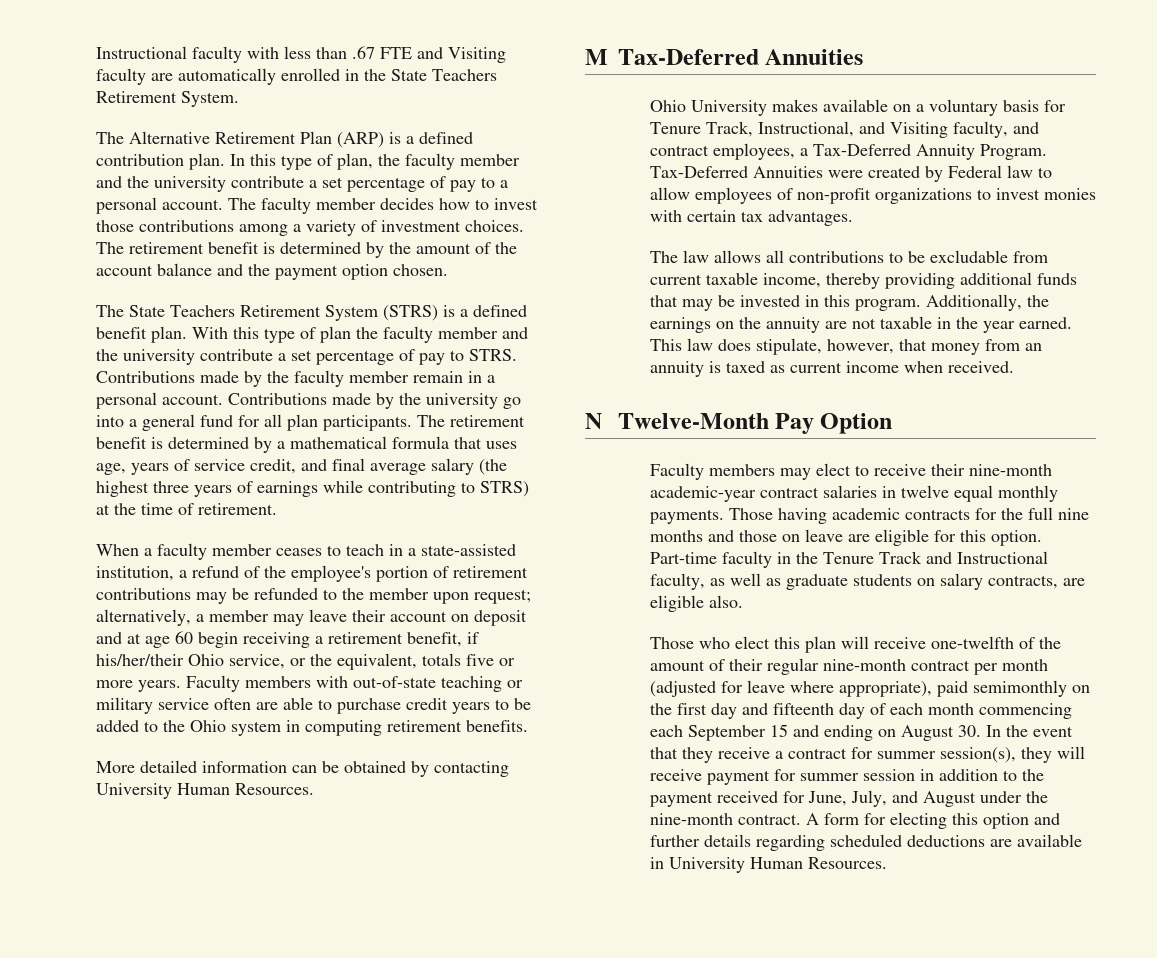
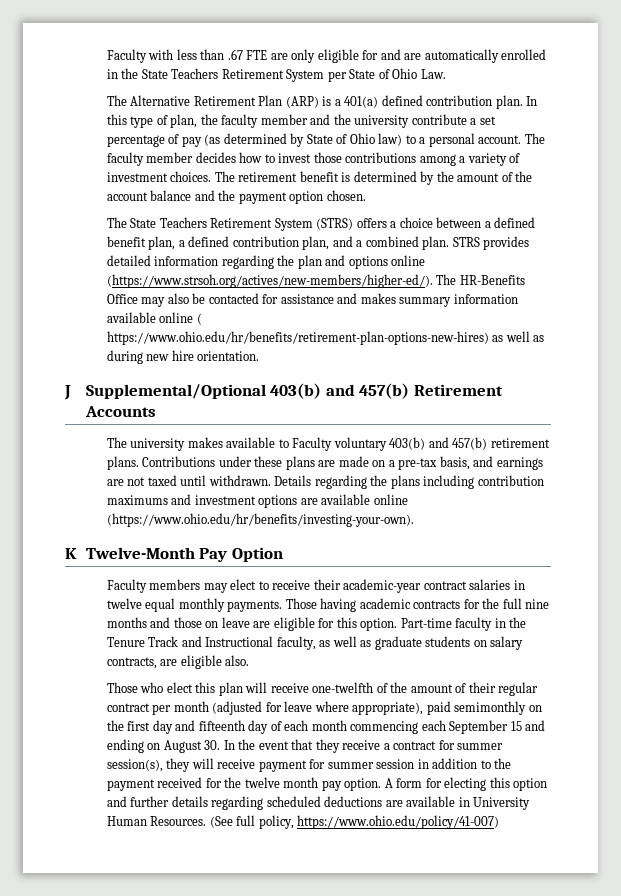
- Instructional faculty with less than .67 FTE and Visiting faculty are automatically enrolled in the State Teachers Retirement System.
+ Faculty with less than .67 FTE are only eligible for and are automatically enrolled in the State Teachers Retirement System per State of Ohio Law.
- The Alternative Retirement Plan (ARP) is a defined contribution plan.
+ The Alternative Retirement Plan (ARP) is a 401(a) defined contribution plan.
- In this type of plan, the faculty member and the university contribute a set percentage of pay to a personal account.
+ In this type of plan, the faculty member and the university contribute a set percentage of pay (as determined by State of Ohio law) to a personal account.
- The State Teachers Retirement System (STRS) is a defined benefit plan. With this type of plan the faculty member and the university contribute a set percentage of pay to STRS. Contributions made by the faculty member remain in a personal account. Contributions made by the university go into a general fund for all plan participants. The retirement benefit is determined by a mathematical formula that uses age, years of service credit, and final average salary (the highest three years of earnings while contributing to STRS) at the time of retirement.
- When a faculty member ceases to teach in a state-assisted institution, a refund of the employee's portion of retirement contributions may be refunded to the member upon request; alternatively, a member may leave their account on deposit and at age 60 begin receiving a retirement benefit, if his/her/their Ohio service, or the equivalent, totals five or more years. Faculty members with out-of-state teaching or military service often are able to purchase credit years to be added to the Ohio system in computing retirement benefits.
- More detailed information can be obtained by contacting University Human Resources.
- M Tax-Deferred Annuities
- Ohio University makes available on a voluntary basis for Tenure Track, Instructional, and Visiting faculty, and contract employees, a Tax-Deferred Annuity Program. Tax-Deferred Annuities were created by Federal law to allow employees of non-profit organizations to invest monies with certain tax advantages.
- The law allows all contributions to be excludable from current taxable income, thereby providing additional funds that may be invested in this program. Additionally, the earnings on the annuity are not taxable in the year earned. This law does stipulate, however, that money from an annuity is taxed as current income when received.
- N Twelve-Month Pay Option
+ The State Teachers Retirement System (STRS) offers a choice between a defined benefit plan, a defined contribution plan, and a combined plan. STRS provides detailed information regarding the plan and options online (https://www.strsoh.org/actives/new-members/higher-ed/). The HR-Benefits Office may also be contacted for assistance and makes summary information available online ( https://www.ohio.edu/hr/benefits/retirement-plan-options-new-hires) as well as during new hire orientation.
+ J Supplemental/Optional 403(b) and 457(b) Retirement Accounts
+ The university makes available to Faculty voluntary 403(b) and 457(b) retirement plans. Contributions under these plans are made on a pre-tax basis, and earnings are not taxed until withdrawn. Details regarding the plans including contribution maximums and investment options are available online (https://www.ohio.edu/hr/benefits/investing-your-own).
+ K Twelve-Month Pay Option
- Faculty members may elect to receive their nine-month academic-year contract salaries in twelve equal monthly payments.
+ Faculty members may elect to receive their academic-year contract salaries in twelve equal monthly payments.
- Those who elect this plan will receive one-twelfth of the amount of their regular nine-month contract per month (adjusted for leave where appropriate), paid semimonthly on the first day and fifteenth day of each month commencing each September 15 and ending on August 30. In the event that they receive a contract for summer session(s), they will receive payment for summer session in addition to the payment received for June, July, and August under the nine-month contract.
+ Those who elect this plan will receive one-twelfth of the amount of their regular contract per month (adjusted for leave where appropriate), paid semimonthly on the first day and fifteenth day of each month commencing each September 15 and ending on August 30. In the event that they receive a contract for summer session(s), they will receive payment for summer session in addition to the payment received for the twelve month pay option.
+ (See full policy, https://www.ohio.edu/policy/41-007)

